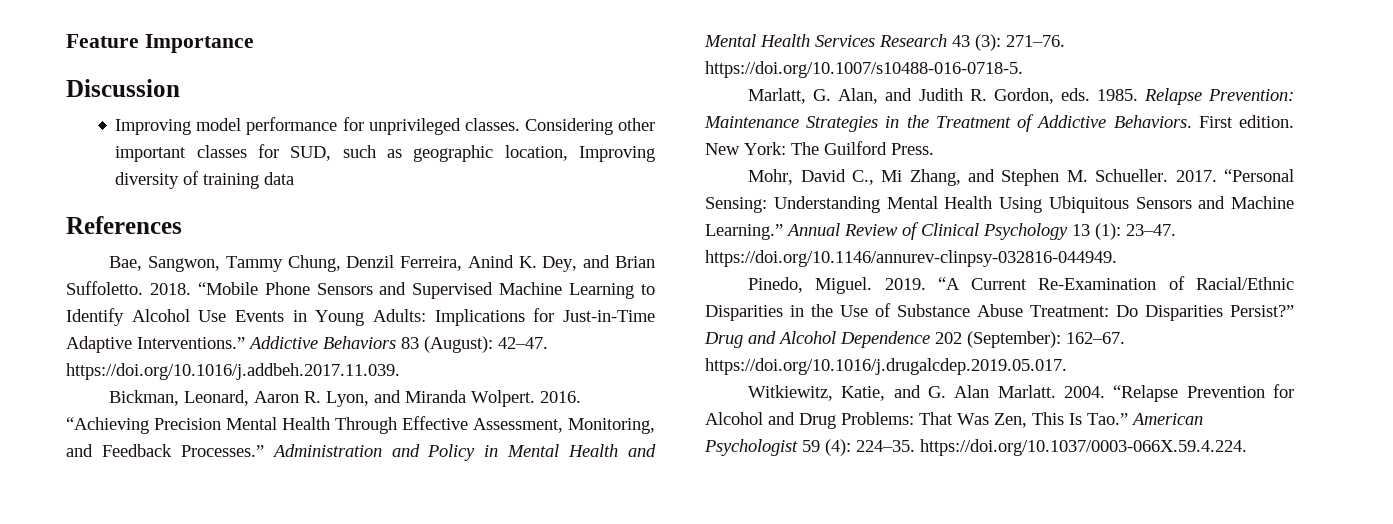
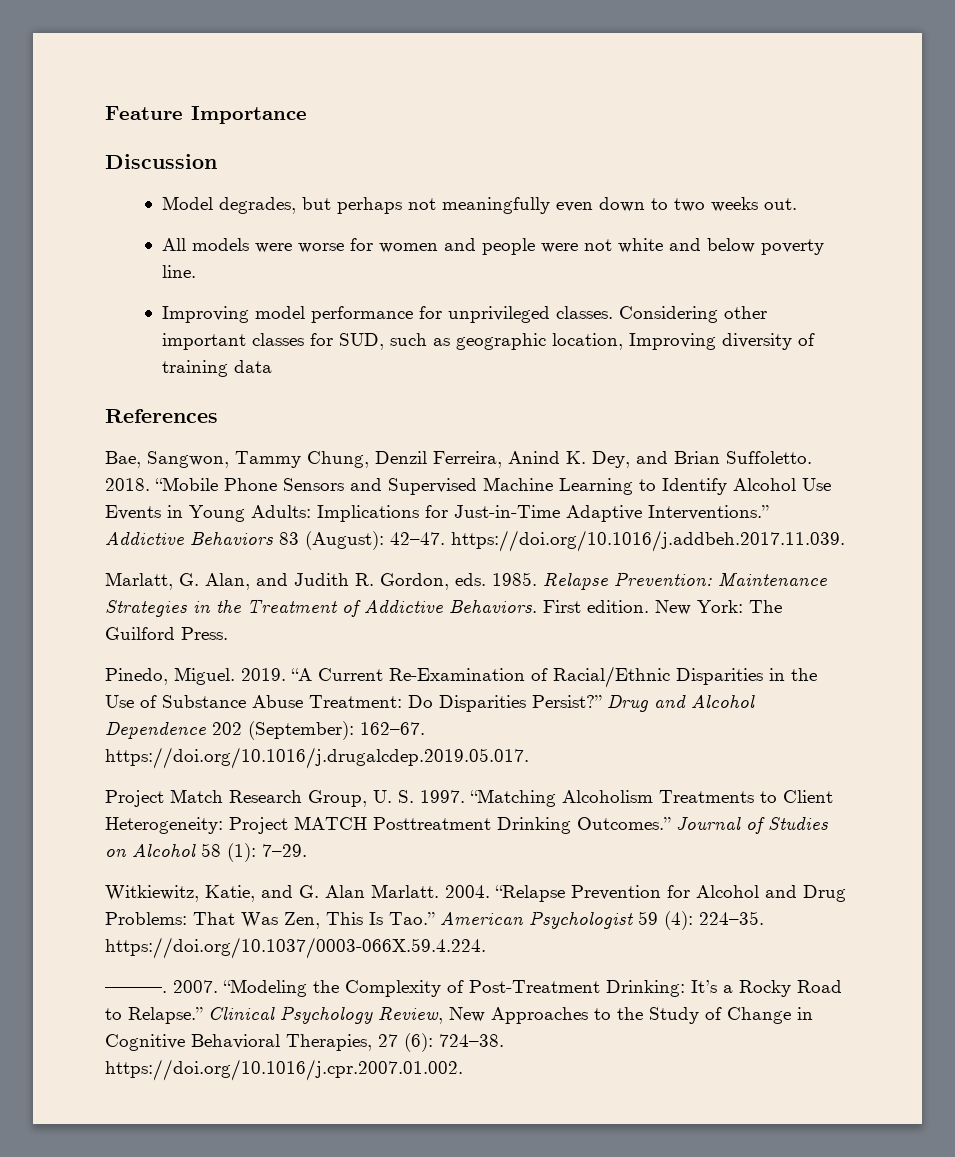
+ Model degrades, but perhaps not meaningfully even down to two weeks out.
+ All models were worse for women and people were not white and below poverty line.
- Bickman, Leonard, Aaron R. Lyon, and Miranda Wolpert. 2016. “Achieving Precision Mental Health Through Effective Assessment, Monitoring, and Feedback Processes.” Administration and Policy in Mental Health and Mental Health Services Research 43 (3): 271–76. https://doi.org/10.1007/s10488-016-0718-5.
- Mohr, David C., Mi Zhang, and Stephen M. Schueller. 2017. “Personal Sensing: Understanding Mental Health Using Ubiquitous Sensors and Machine Learning.” Annual Review of Clinical Psychology 13 (1): 23–47. https://doi.org/10.1146/annurev-clinpsy-032816-044949.
+ Project Match Research Group, U. S. 1997. “Matching Alcoholism Treatments to Client Heterogeneity: Project MATCH Posttreatment Drinking Outcomes.” Journal of Studies on Alcohol 58 (1): 7–29.
+ ———. 2007. “Modeling the Complexity of Post-Treatment Drinking: It’s a Rocky Road to Relapse.” Clinical Psychology Review, New Approaches to the Study of Change in Cognitive Behavioral Therapies, 27 (6): 724–38. https://doi.org/10.1016/j.cpr.2007.01.002.

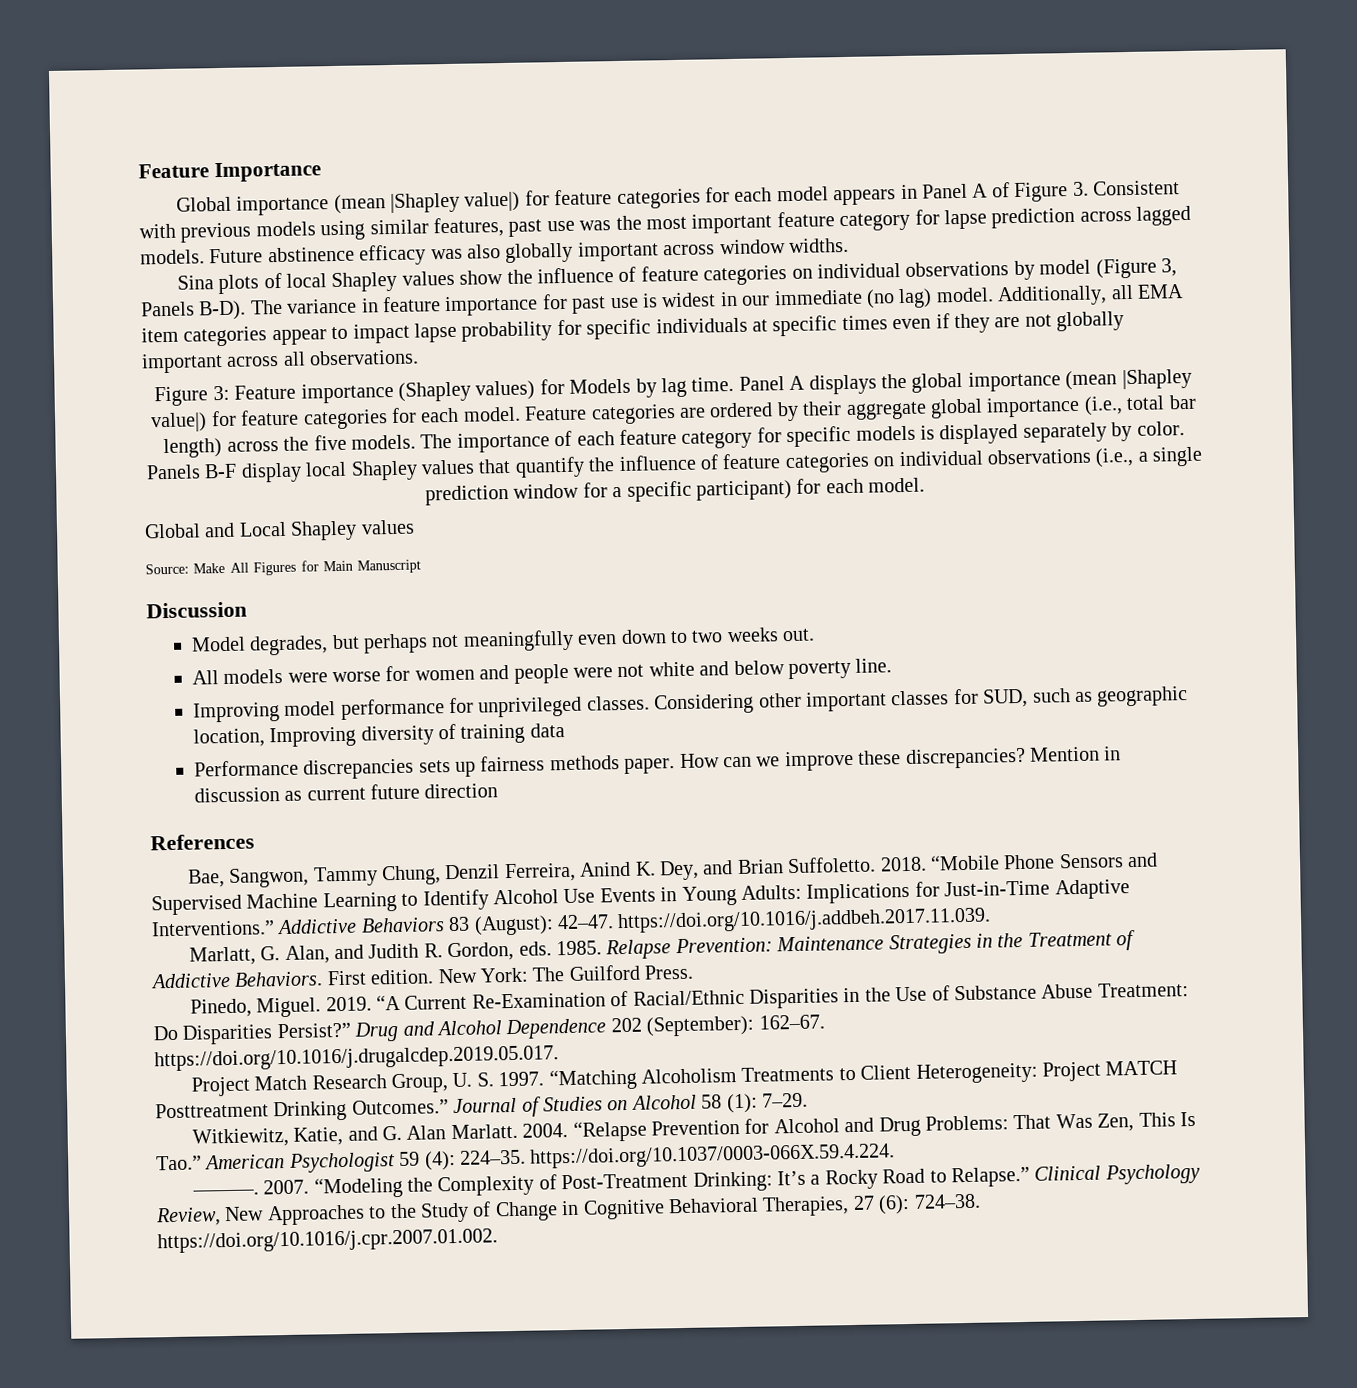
+ Global importance (mean |Shapley value|) for feature categories for each model appears in Panel A of Figure 3. Consistent with previous models using similar features, past use was the most important feature category for lapse prediction across lagged models. Future abstinence efficacy was also globally important across window widths.
+ Sina plots of local Shapley values show the influence of feature categories on individual observations by model (Figure 3, Panels B-D). The variance in feature importance for past use is widest in our immediate (no lag) model. Additionally, all EMA item categories appear to impact lapse probability for specific individuals at specific times even if they are not globally important across all observations.
+ Figure 3: Feature importance (Shapley values) for Models by lag time. Panel A displays the global importance (mean |Shapley value|) for feature categories for each model. Feature categories are ordered by their aggregate global importance (i.e., total bar length) across the five models. The importance of each feature category for specific models is displayed separately by color. Panels B-F display local Shapley values that quantify the influence of feature categories on individual observations (i.e., a single prediction window for a specific participant) for each model.
+ Global and Local Shapley values
+ Source: Make All Figures for Main Manuscript
+ Performance discrepancies sets up fairness methods paper. How can we improve these discrepancies? Mention in discussion as current future direction

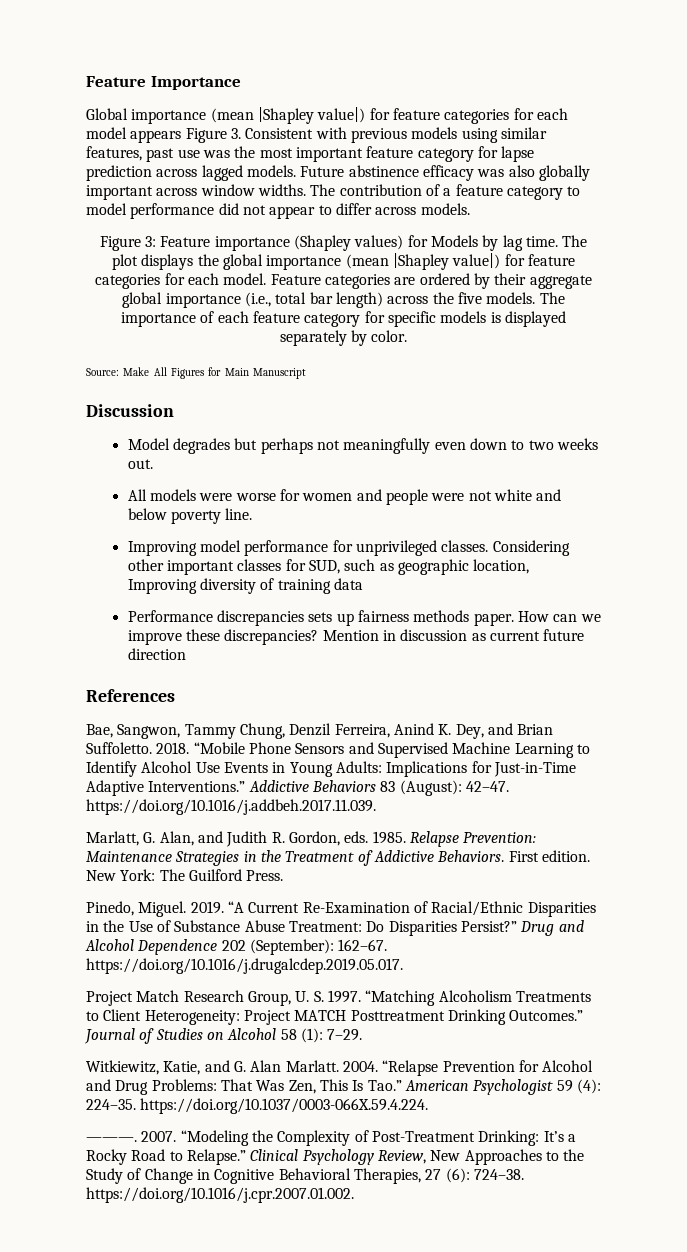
- Global importance (mean |Shapley value|) for feature categories for each model appears in Panel A of Figure 3. Consistent with previous models using similar features, past use was the most important feature category for lapse prediction across lagged models.
+ Global importance (mean |Shapley value|) for feature categories for each model appears Figure 3. Consistent with previous models using similar features, past use was the most important feature category for lapse prediction across lagged models.
- Future abstinence efficacy was also globally important across window widths.
- Sina plots of local Shapley values show the influence of feature categories on individual observations by model (Figure 3, Panels B-D). The variance in feature importance for past use is widest in our immediate (no lag) model. Additionally, all EMA item categories appear to impact lapse probability for specific individuals at specific times even if they are not globally important across all observations.
+ Future abstinence efficacy was also globally important across window widths. The contribution of a feature category to model performance did not appear to differ across models.
- Panel A displays the global importance (mean |Shapley value|) for feature categories for each model.
+ The plot displays the global importance (mean |Shapley value|) for feature categories for each model.
- Panels B-F display local Shapley values that quantify the influence of feature categories on individual observations (i.e., a single prediction window for a specific participant) for each model.
- Global and Local Shapley values
- Model degrades, but perhaps not meaningfully even down to two weeks out.
+ Model degrades but perhaps not meaningfully even down to two weeks out.

